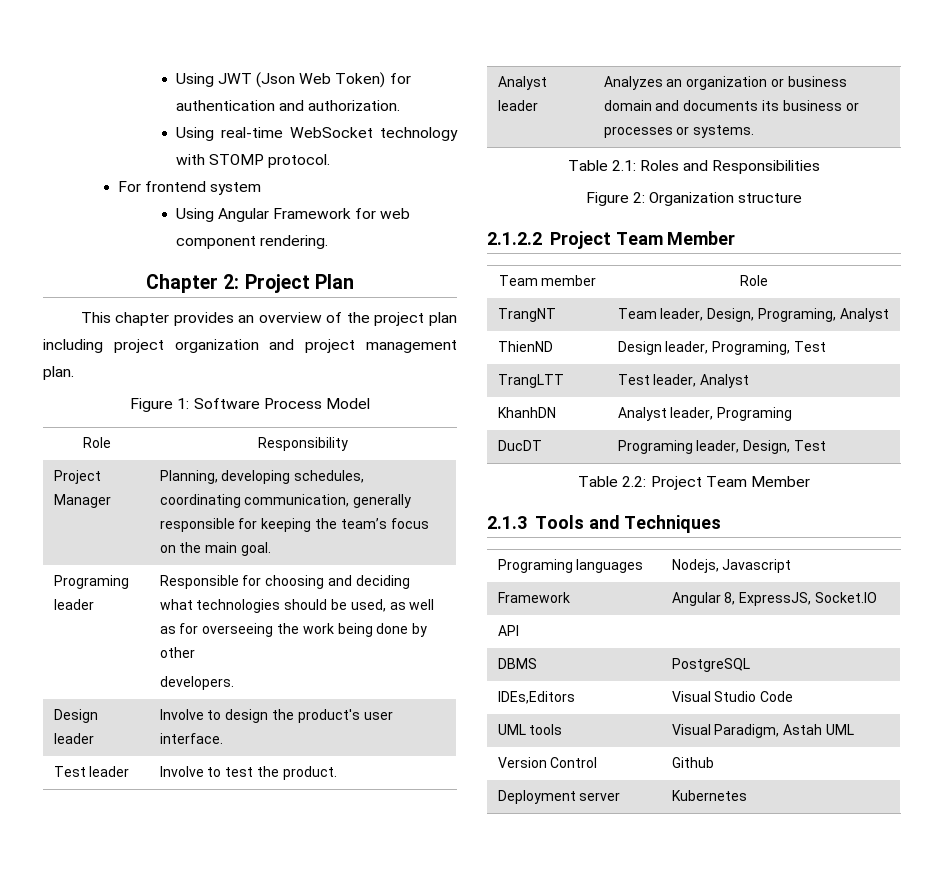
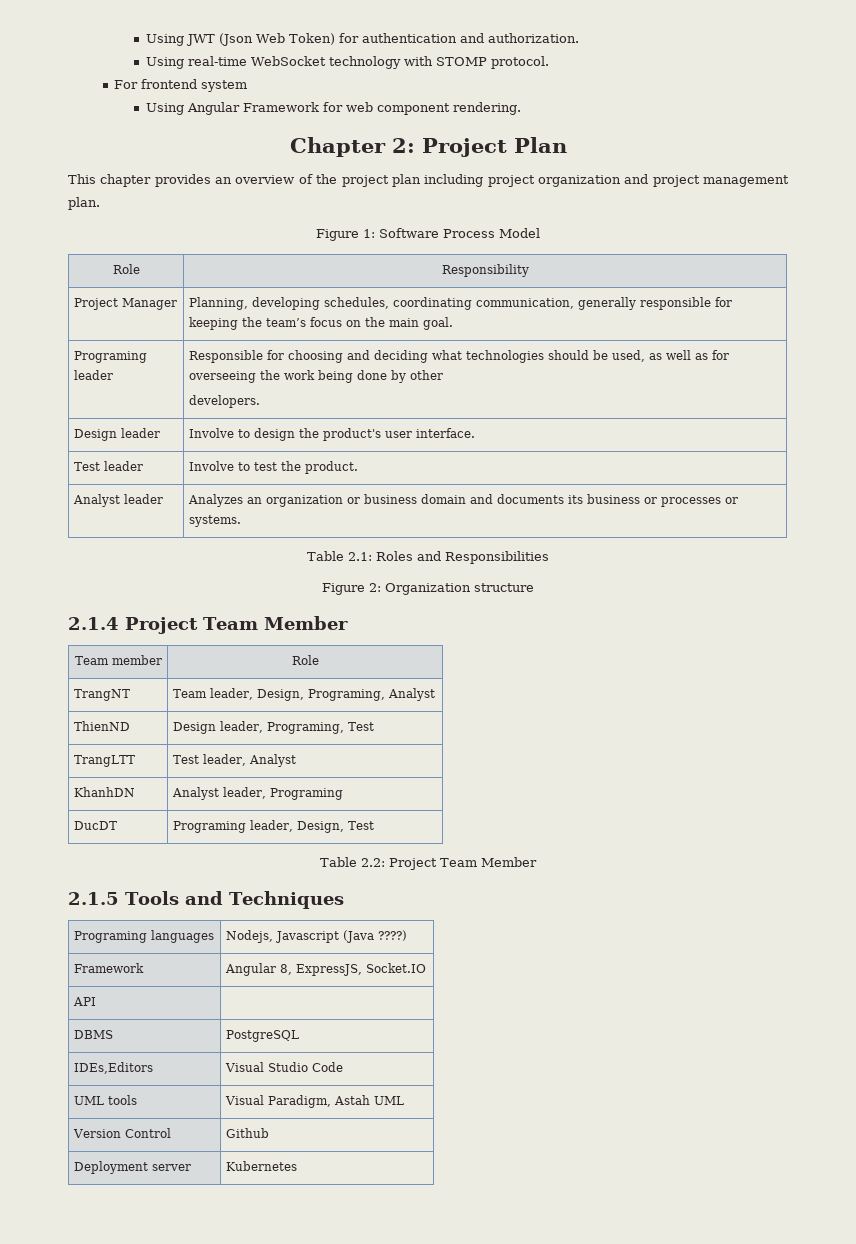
- 2.1.2.2 Project Team Member
+ 2.1.4 Project Team Member
- 2.1.3 Tools and Techniques
+ 2.1.5 Tools and Techniques
- Programing languages | Nodejs, Javascript
+ Programing languages | Nodejs, Javascript (Java ????)

